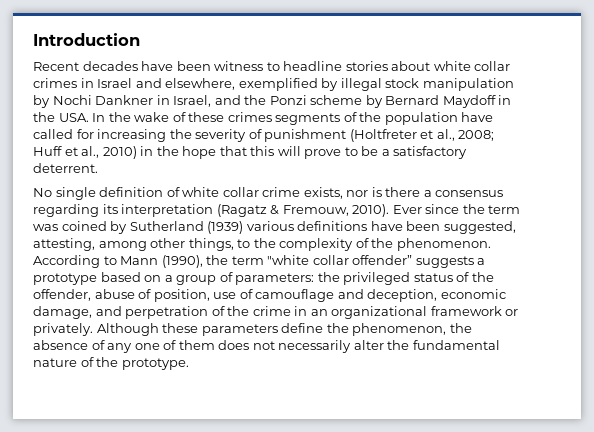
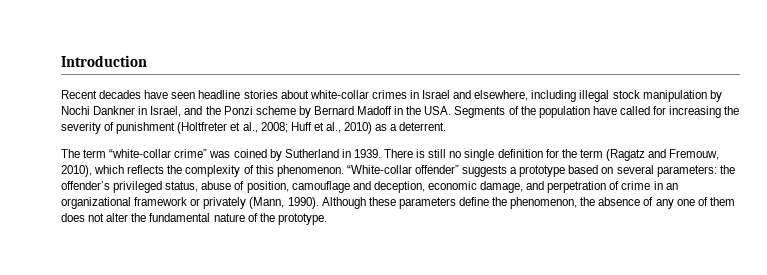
- Recent decades have been witness to headline stories about white collar crimes in Israel and elsewhere, exemplified by illegal stock manipulation by Nochi Dankner in Israel, and the Ponzi scheme by Bernard Maydoff in the USA. In the wake of these crimes segments of the population have called for increasing the severity of punishment (Holtfreter et al., 2008;
+ Recent decades have seen headline stories about white-collar crimes in Israel and elsewhere, including illegal stock manipulation by Nochi Dankner in Israel, and the Ponzi scheme by Bernard Madoff in the USA. Segments of the population have called for increasing the severity of punishment (Holtfreter et al., 2008;
- Huff et al., 2010) in the hope that this will prove to be a satisfactory deterrent.
- No single definition of white collar crime exists, nor is there a consensus regarding its interpretation (Ragatz & Fremouw, 2010). Ever since the term was coined by Sutherland (1939) various definitions have been suggested, attesting, among other things, to the complexity of the phenomenon. According to Mann (1990), the term "white collar offender” suggests a prototype based on a group of parameters: the privileged status of the offender, abuse of position, use of camouflage and deception, economic damage, and perpetration of the crime in an organizational framework or privately.
+ Huff et al., 2010) as a deterrent.
+ The term “white-collar crime” was coined by Sutherland in 1939. There is still no single definition for the term (Ragatz and Fremouw, 2010), which reflects the complexity of this phenomenon. “White-collar offender” suggests a prototype based on several parameters: the offender’s privileged status, abuse of position, camouflage and deception, economic damage, and perpetration of crime in an organizational framework or privately (Mann, 1990).
- Although these parameters define the phenomenon, the absence of any one of them does not necessarily alter the fundamental nature of the prototype.
+ Although these parameters define the phenomenon, the absence of any one of them does not alter the fundamental nature of the prototype.

